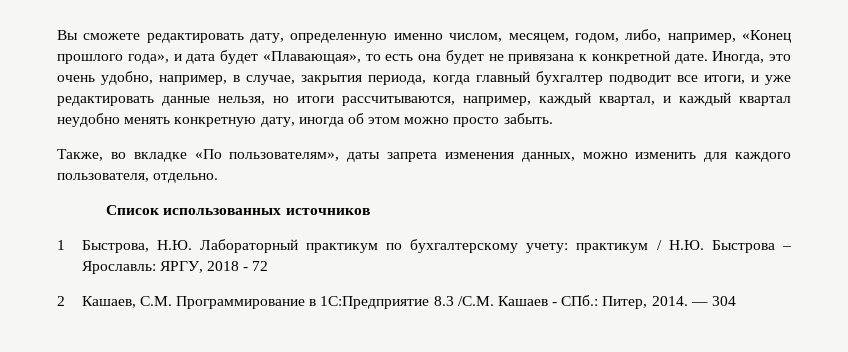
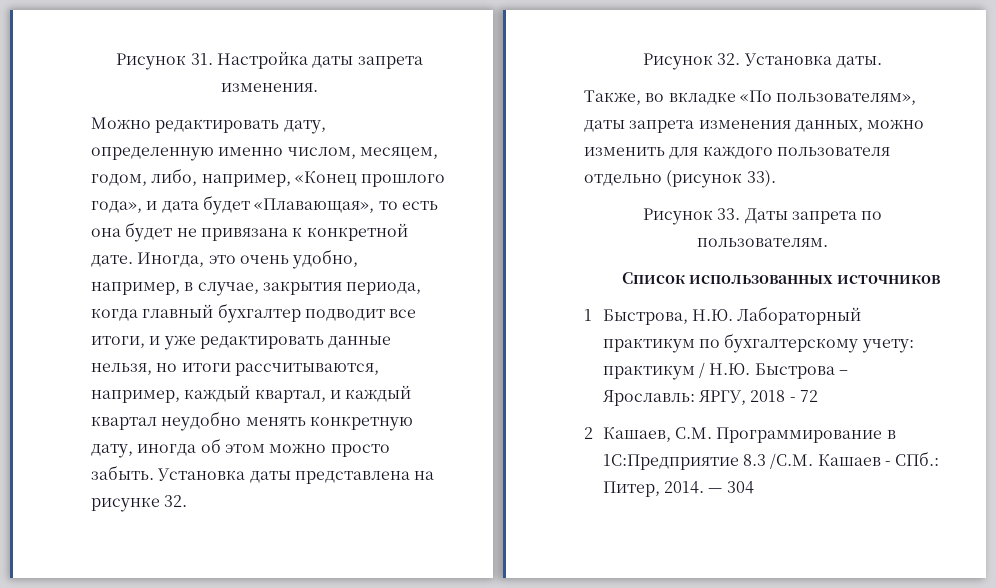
- Вы сможете редактировать дату, определенную именно числом, месяцем, годом, либо, например, «Конец прошлого года», и дата будет «Плавающая», то есть она будет не привязана к конкретной дате.
+ Рисунок 31. Настройка даты запрета изменения.
+ Можно редактировать дату, определенную именно числом, месяцем, годом, либо, например, «Конец прошлого года», и дата будет «Плавающая», то есть она будет не привязана к конкретной дате.
+ Установка даты представлена на рисунке 32.
+ Рисунок 32. Установка даты.
- Также, во вкладке «По пользователям», даты запрета изменения данных, можно изменить для каждого пользователя, отдельно.
+ Также, во вкладке «По пользователям», даты запрета изменения данных, можно изменить для каждого пользователя отдельно (рисунок 33).
+ Рисунок 33. Даты запрета по пользователям.

